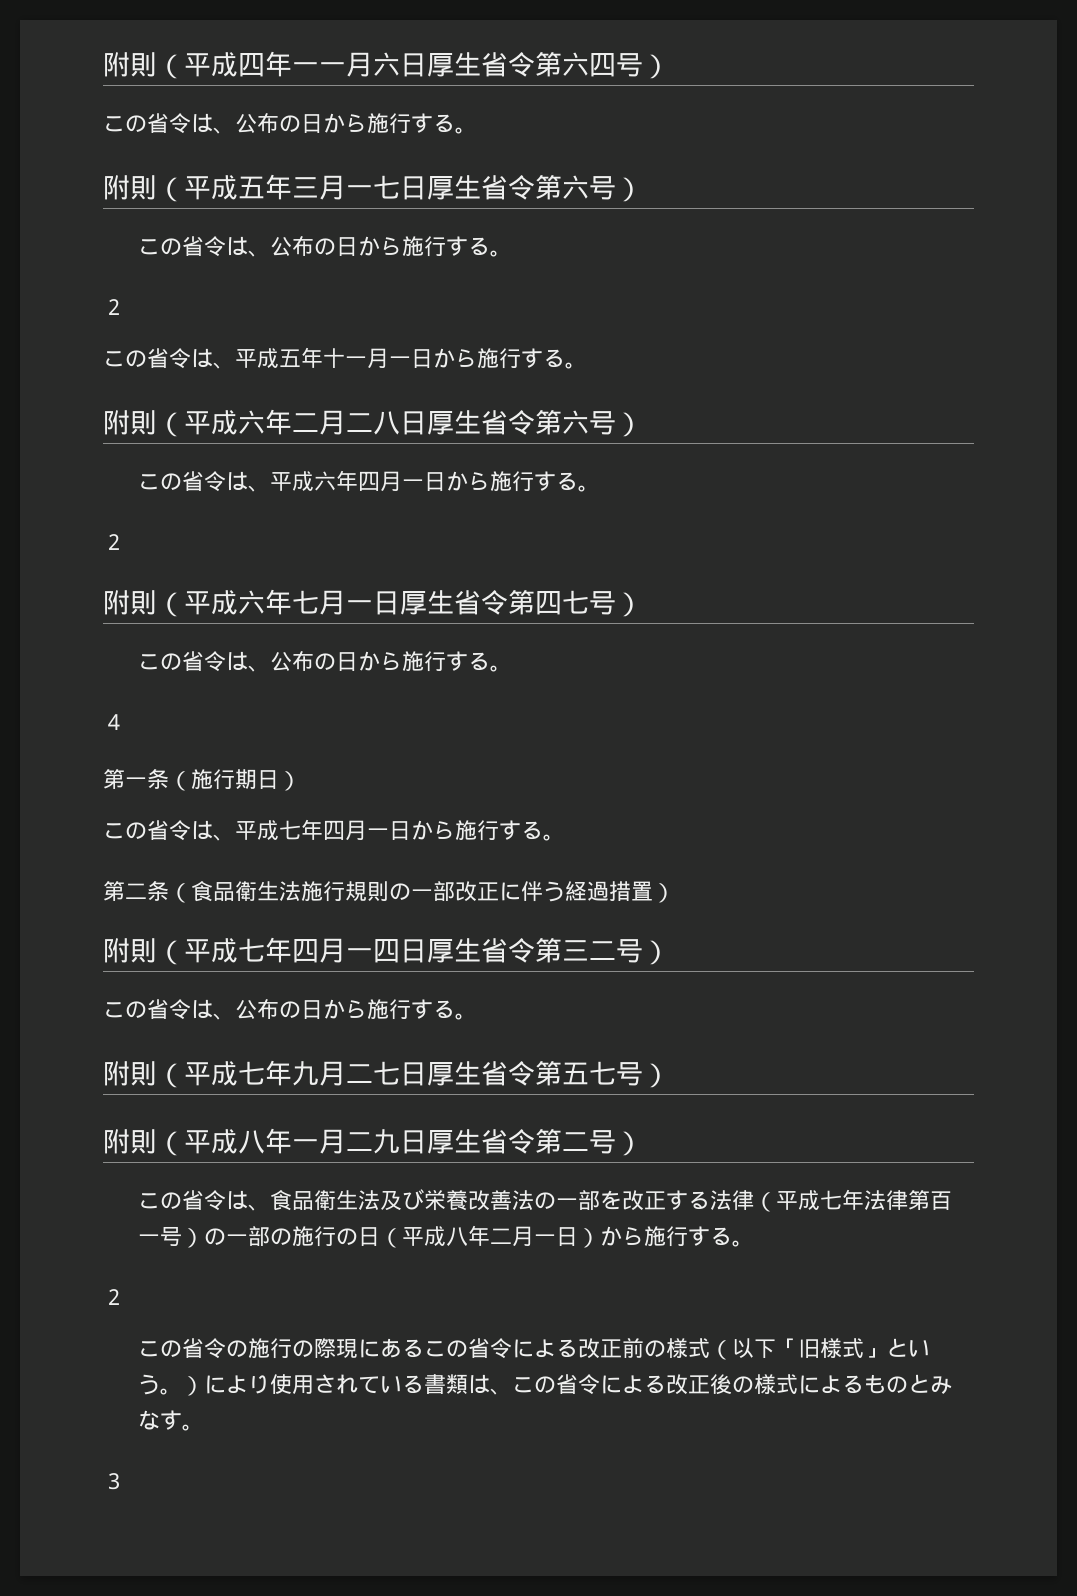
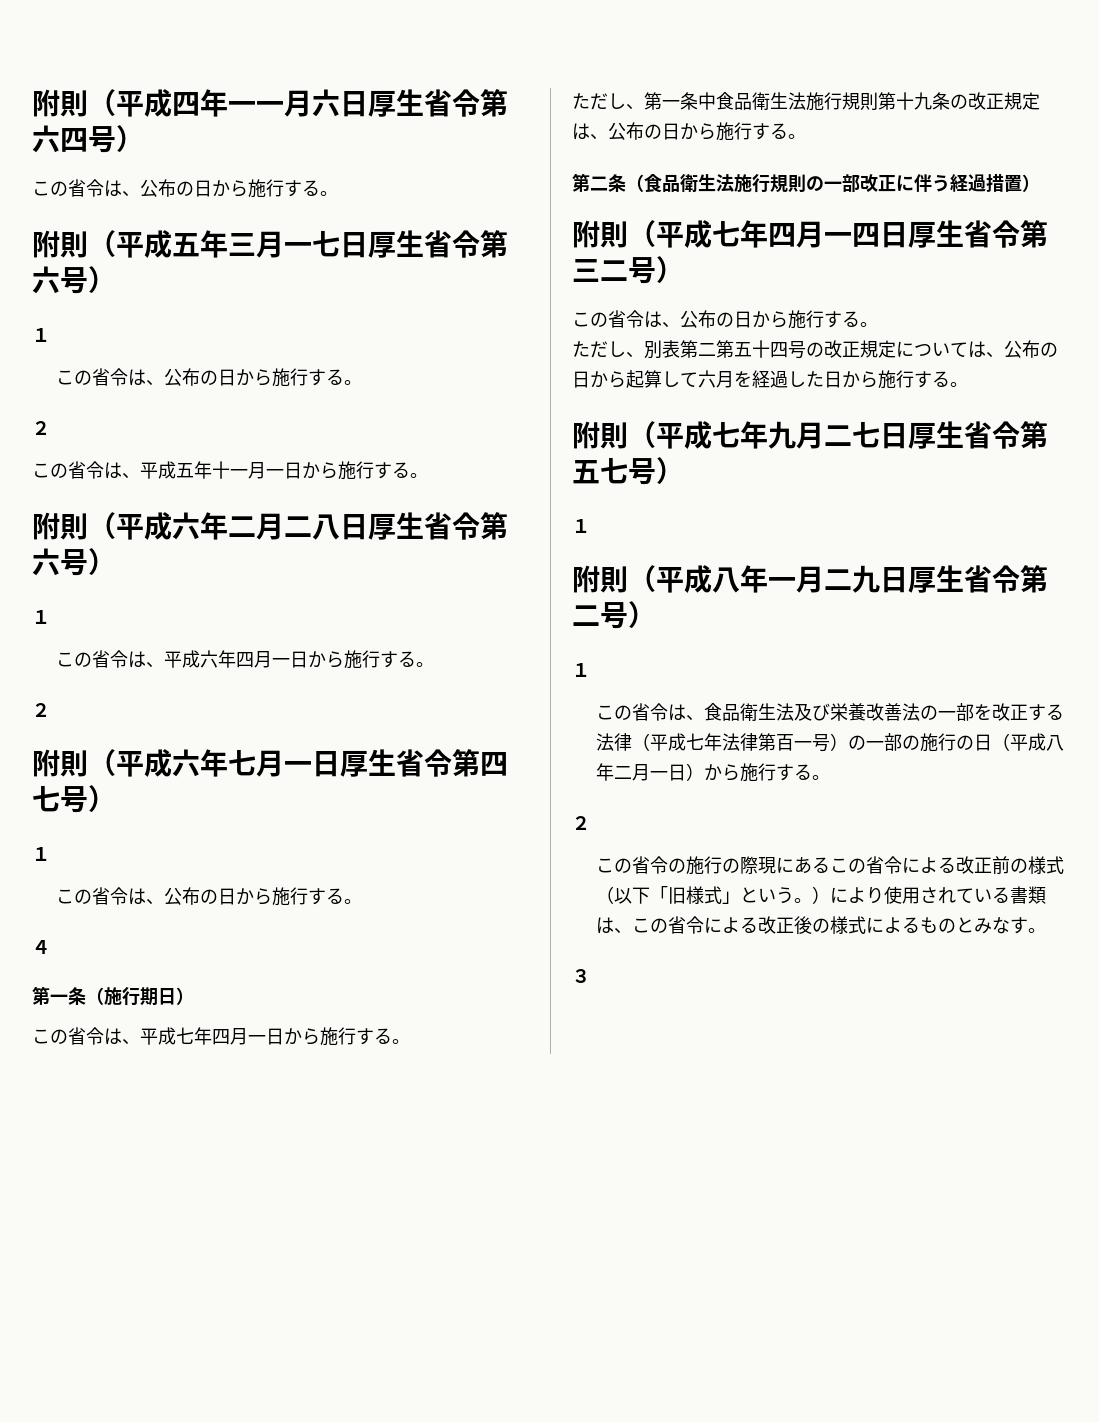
  附則（平成五年三月一七日厚生省令第六号）
+ １
  附則（平成六年二月二八日厚生省令第六号）
+ １
  附則（平成六年七月一日厚生省令第四七号）
+ １
+ ただし、第一条中食品衛生法施行規則第十九条の改正規定は、公布の日から施行する。
+ ただし、別表第二第五十四号の改正規定については、公布の日から起算して六月を経過した日から施行する。
  附則（平成七年九月二七日厚生省令第五七号）
+ １
  附則（平成八年一月二九日厚生省令第二号）
+ １

